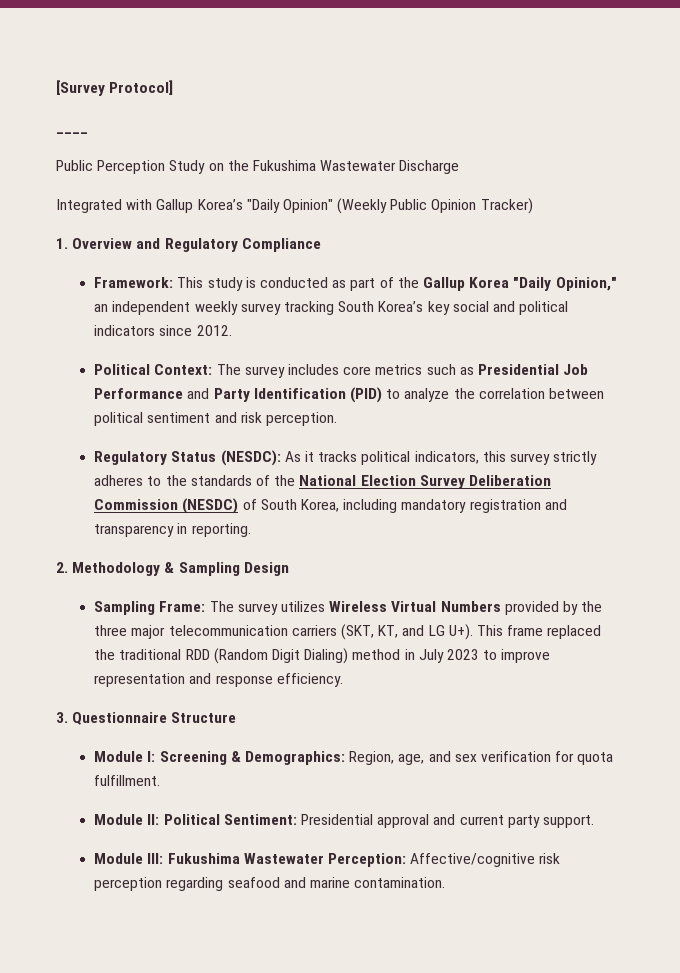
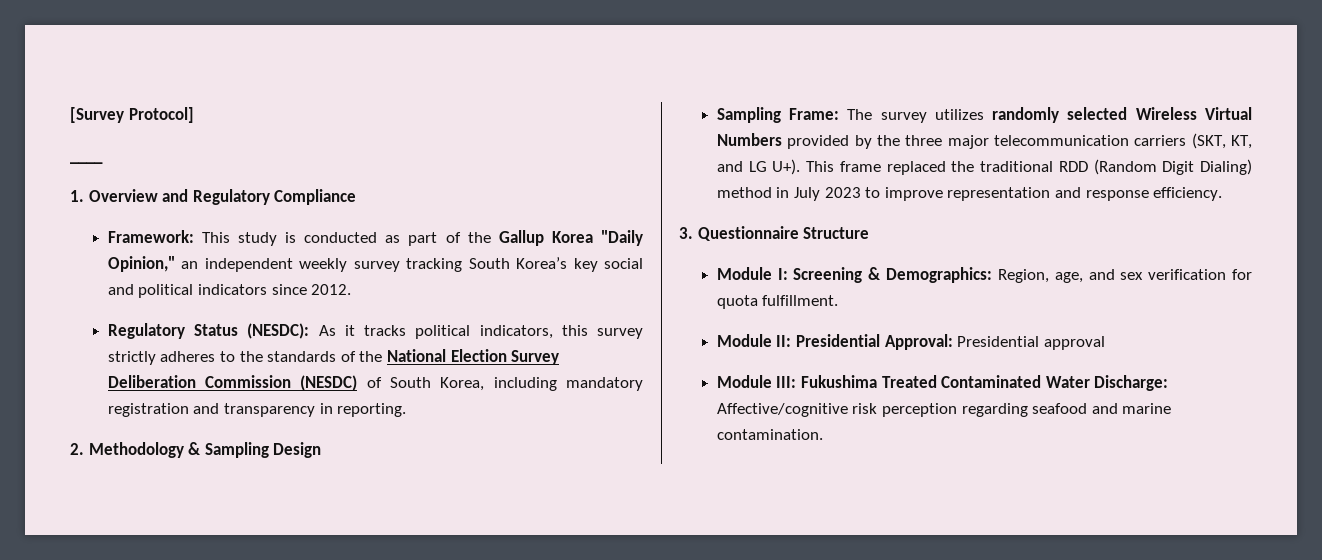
- Public Perception Study on the Fukushima Wastewater Discharge
- Integrated with Gallup Korea’s "Daily Opinion" (Weekly Public Opinion Tracker)
- Political Context: The survey includes core metrics such as Presidential Job Performance and Party Identification (PID) to analyze the correlation between political sentiment and risk perception.
- Sampling Frame: The survey utilizes Wireless Virtual Numbers provided by the three major telecommunication carriers (SKT, KT, and LG U+). This frame replaced the traditional RDD (Random Digit Dialing) method in July 2023 to improve representation and response efficiency.
+ Sampling Frame: The survey utilizes randomly selected Wireless Virtual Numbers provided by the three major telecommunication carriers (SKT, KT, and LG U+). This frame replaced the traditional RDD (Random Digit Dialing) method in July 2023 to improve representation and response efficiency.
- Module II: Political Sentiment: Presidential approval and current party support.
+ Module II: Presidential Approval: Presidential approval
- Module III: Fukushima Wastewater Perception: Affective/cognitive risk perception regarding seafood and marine contamination.
+ Module III: Fukushima Treated Contaminated Water Discharge: Affective/cognitive risk perception regarding seafood and marine contamination.

